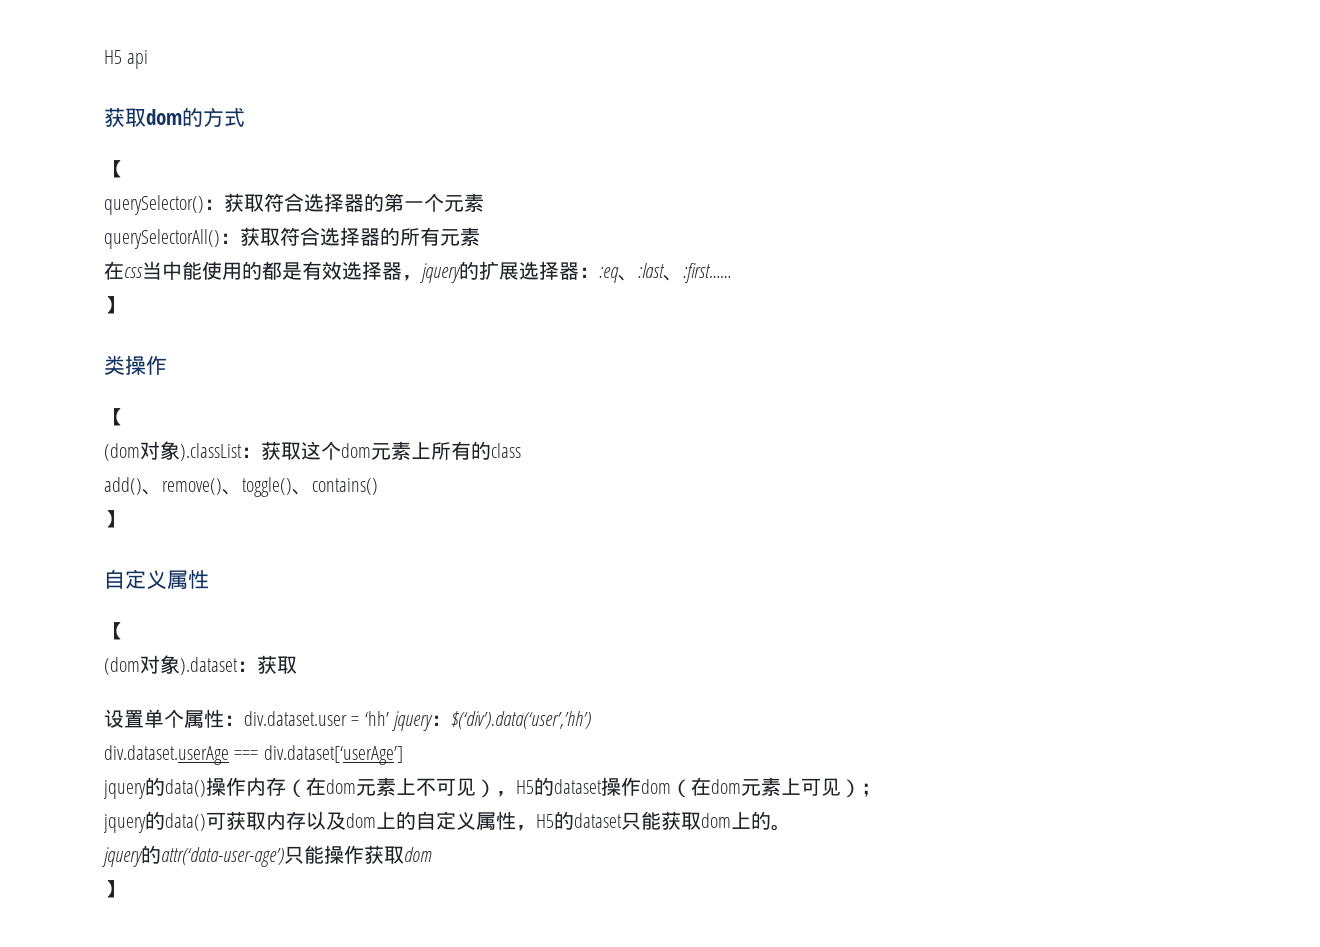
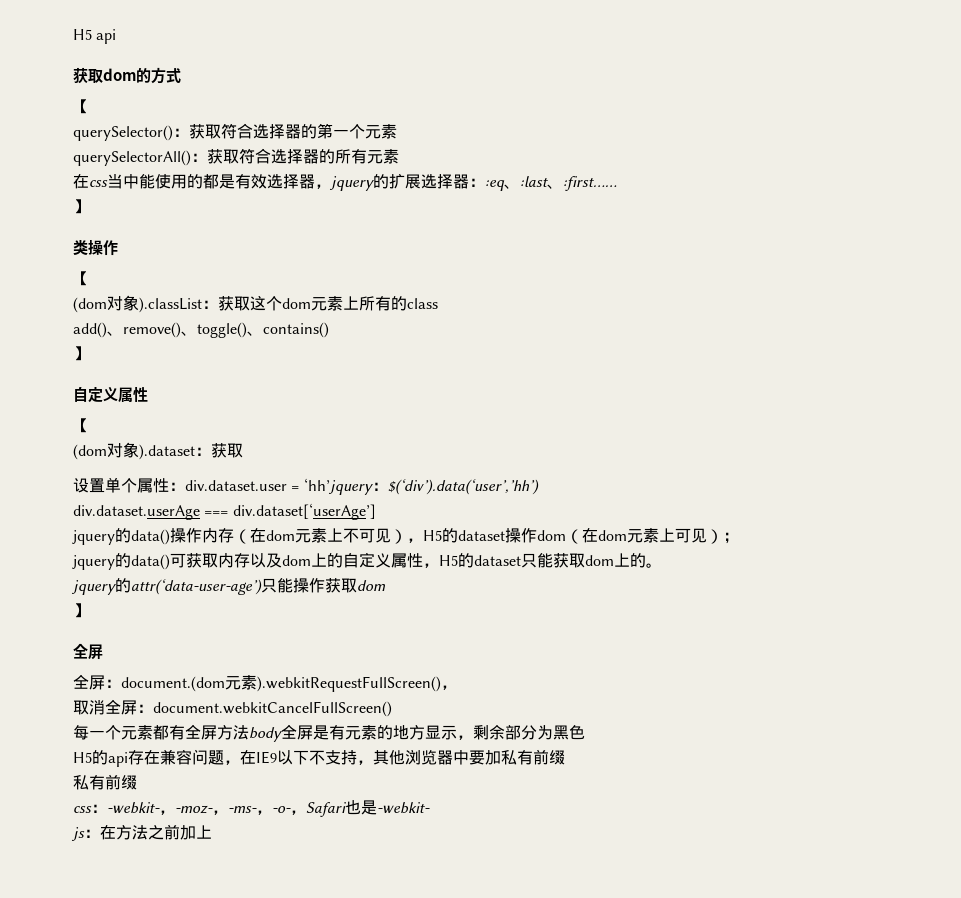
- 设置单个属性：div.dataset.user = ‘hh’ jquery：$(‘div’).data(‘user’,’hh’)
+ 设置单个属性：div.dataset.user = ‘hh’jquery：$(‘div’).data(‘user’,’hh’)
  jquery的attr(‘data-user-age’)只能操作获取dom
  】
+ 全屏
+ 全屏：document.(dom元素).webkitRequestFullScreen()，
+ 取消全屏：document.webkitCancelFullScreen()
+ 每一个元素都有全屏方法body全屏是有元素的地方显示，剩余部分为黑色
+ H5的api存在兼容问题，在IE9以下不支持，其他浏览器中要加私有前缀
+ 私有前缀
+ css：-webkit-，-moz-，-ms-，-o-，Safari也是-webkit-
+ js：在方法之前加上

